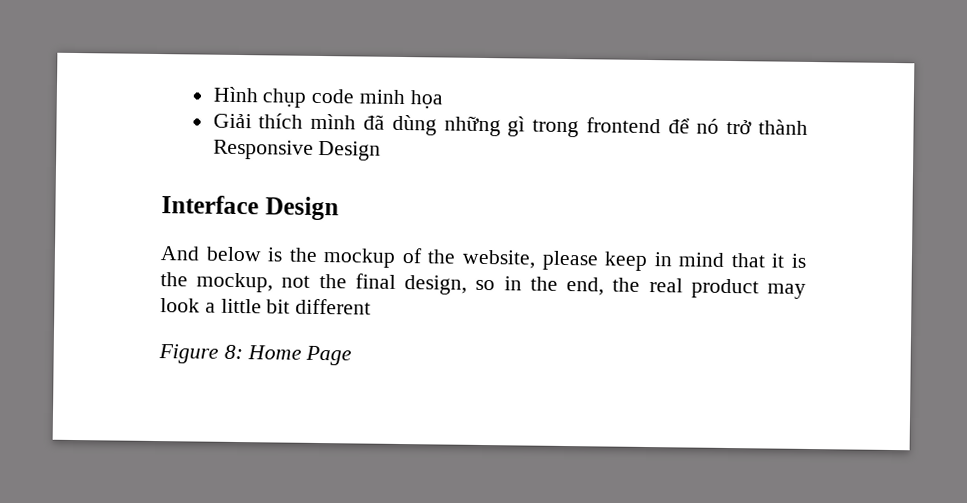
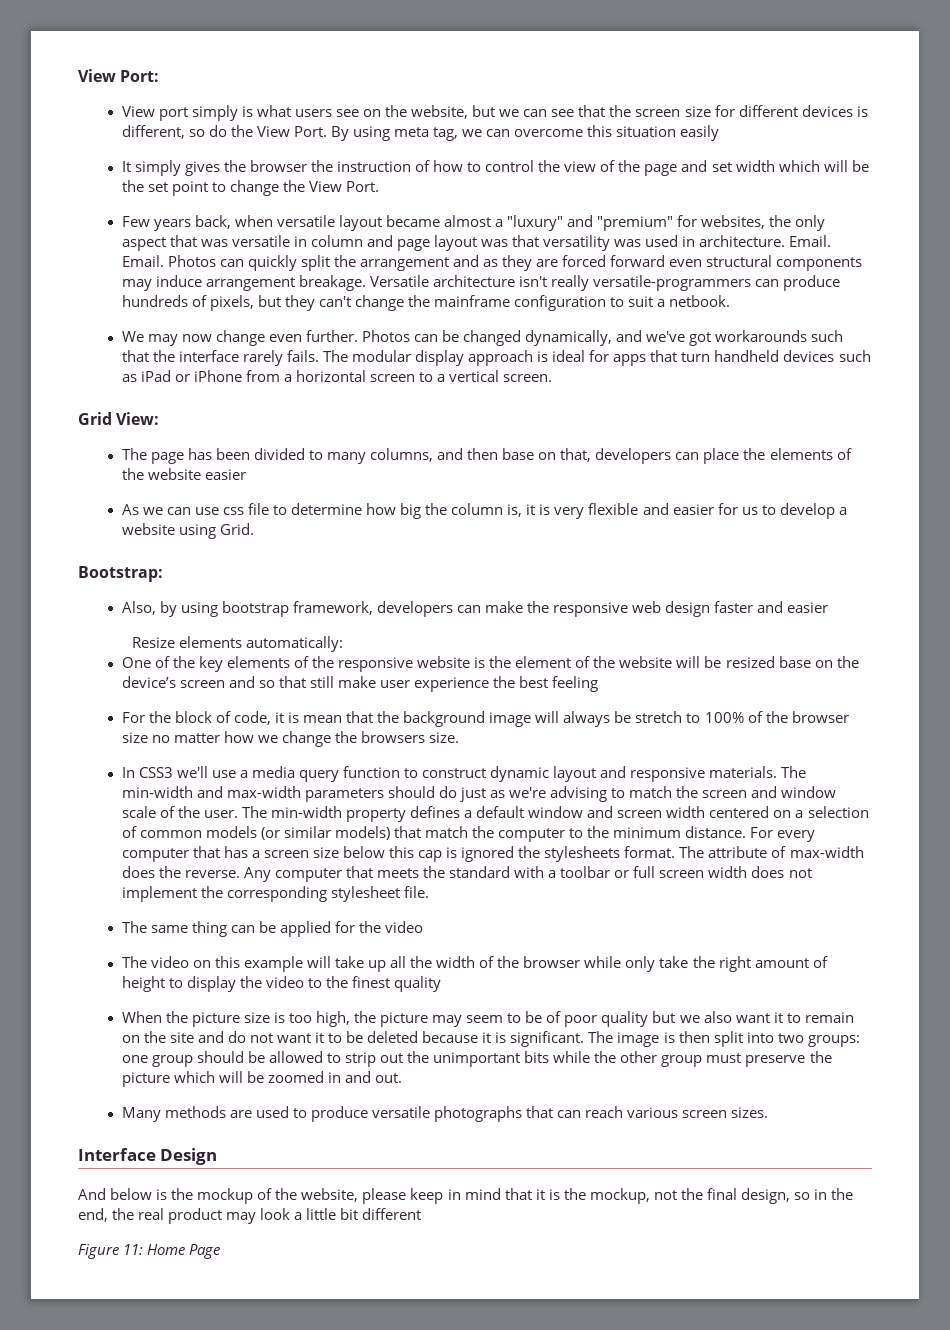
- Hình chụp code minh họa
- Giải thích mình đã dùng những gì trong frontend để nó trở thành Responsive Design
+ View Port:
+ View port simply is what users see on the website, but we can see that the screen size for different devices is different, so do the View Port. By using meta tag, we can overcome this situation easily
+ It simply gives the browser the instruction of how to control the view of the page and set width which will be the set point to change the View Port.
+ Few years back, when versatile layout became almost a "luxury" and "premium" for websites, the only aspect that was versatile in column and page layout was that versatility was used in architecture. Email. Email. Photos can quickly split the arrangement and as they are forced forward even structural components may induce arrangement breakage. Versatile architecture isn't really versatile-programmers can produce hundreds of pixels, but they can't change the mainframe configuration to suit a netbook.
+ We may now change even further. Photos can be changed dynamically, and we've got workarounds such that the interface rarely fails. The modular display approach is ideal for apps that turn handheld devices such as iPad or iPhone from a horizontal screen to a vertical screen.
+ Grid View:
+ The page has been divided to many columns, and then base on that, developers can place the elements of the website easier
+ As we can use css file to determine how big the column is, it is very flexible and easier for us to develop a website using Grid.
+ Bootstrap:
+ Also, by using bootstrap framework, developers can make the responsive web design faster and easier
+ Resize elements automatically:
+ One of the key elements of the responsive website is the element of the website will be resized base on the device’s screen and so that still make user experience the best feeling
+ For the block of code, it is mean that the background image will always be stretch to 100% of the browser size no matter how we change the browsers size.
+ In CSS3 we'll use a media query function to construct dynamic layout and responsive materials. The min-width and max-width parameters should do just as we're advising to match the screen and window scale of the user. The min-width property defines a default window and screen width centered on a selection of common models (or similar models) that match the computer to the minimum distance. For every computer that has a screen size below this cap is ignored the stylesheets format. The attribute of max-width does the reverse. Any computer that meets the standard with a toolbar or full screen width does not implement the corresponding stylesheet file.
+ The same thing can be applied for the video
+ The video on this example will take up all the width of the browser while only take the right amount of height to display the video to the finest quality
+ When the picture size is too high, the picture may seem to be of poor quality but we also want it to remain on the site and do not want it to be deleted because it is significant. The image is then split into two groups: one group should be allowed to strip out the unimportant bits while the other group must preserve the picture which will be zoomed in and out.
+ Many methods are used to produce versatile photographs that can reach various screen sizes.
- Figure 8: Home Page
+ Figure 11: Home Page

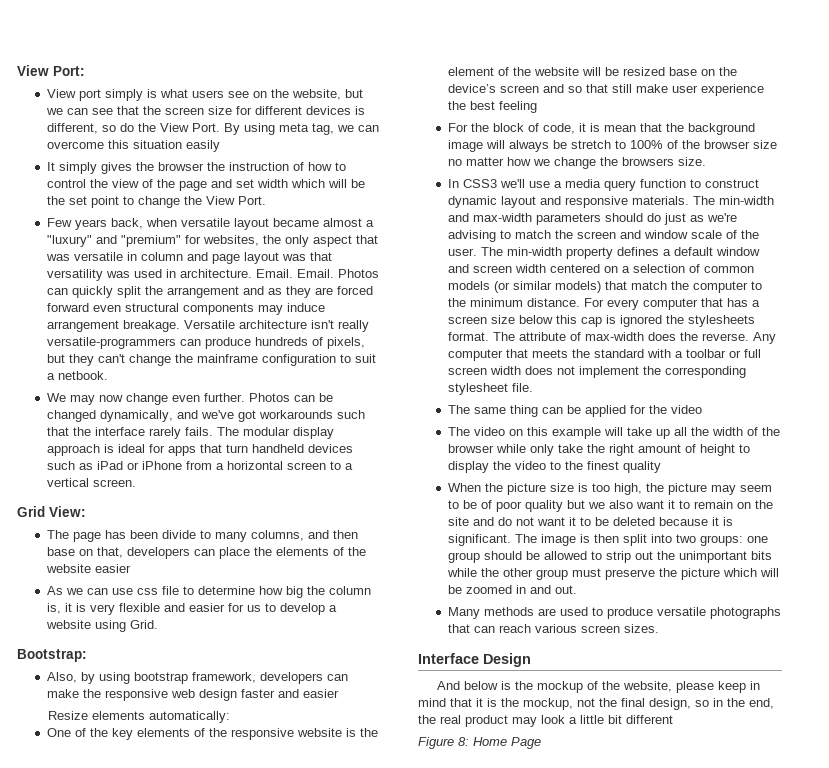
- The page has been divided to many columns, and then base on that, developers can place the elements of the website easier
+ The page has been divide to many columns, and then base on that, developers can place the elements of the website easier
- Figure 11: Home Page
+ Figure 8: Home Page

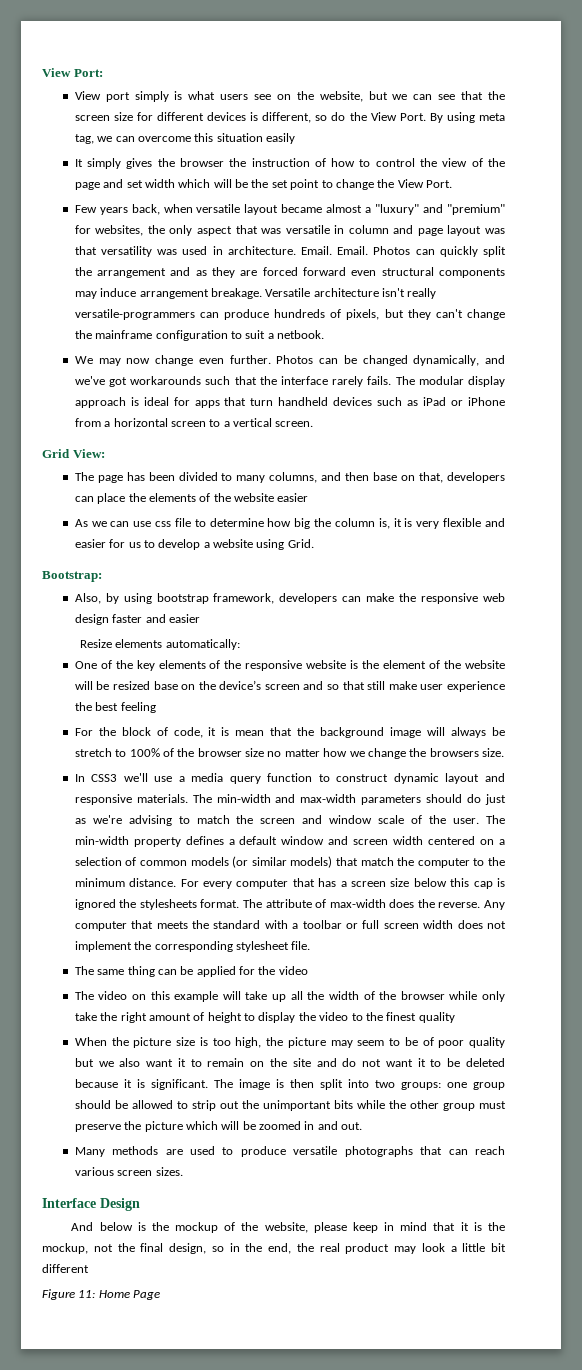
- The page has been divide to many columns, and then base on that, developers can place the elements of the website easier
+ The page has been divided to many columns, and then base on that, developers can place the elements of the website easier
- Figure 8: Home Page
+ Figure 11: Home Page

